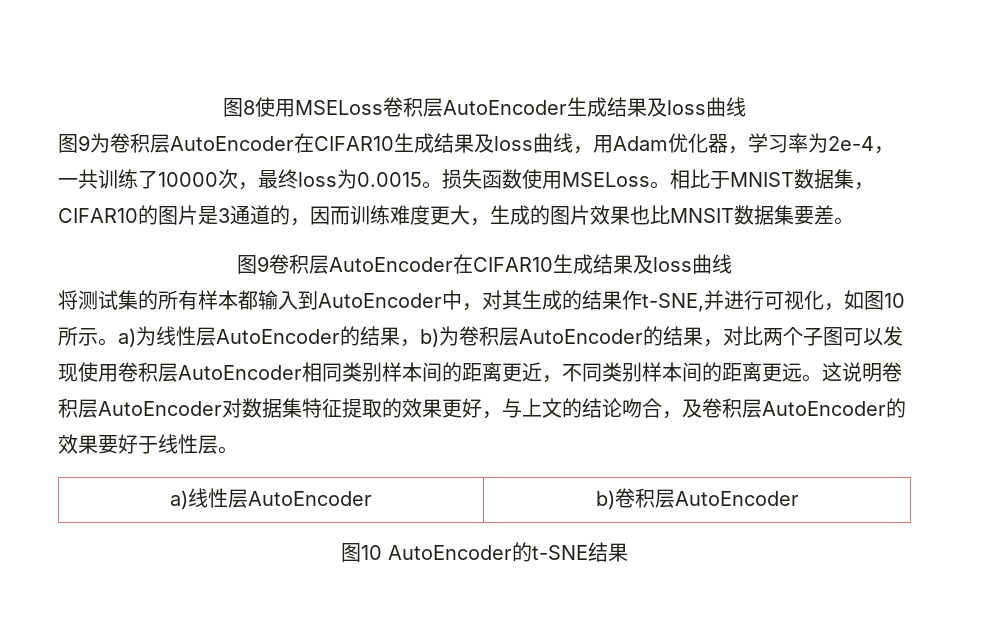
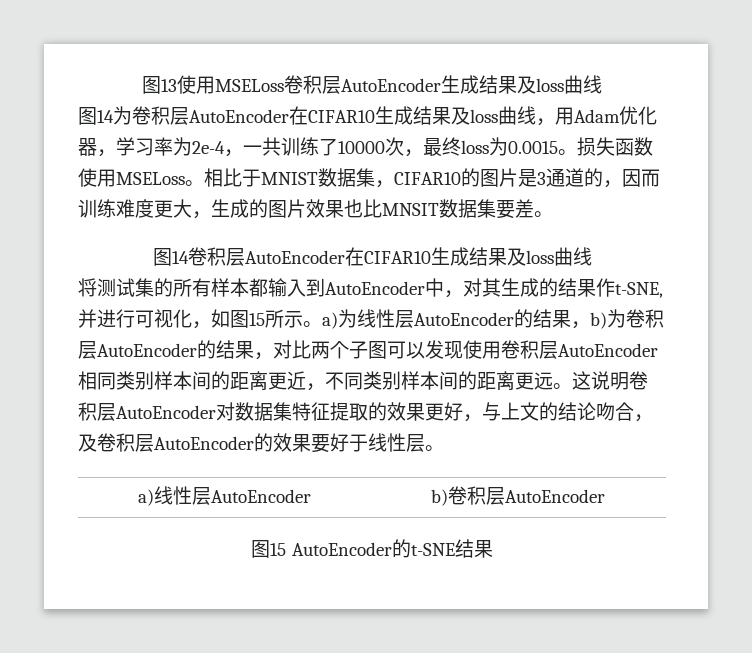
- 图8使用MSELoss卷积层AutoEncoder生成结果及loss曲线
+ 图13使用MSELoss卷积层AutoEncoder生成结果及loss曲线
- 图9为卷积层AutoEncoder在CIFAR10生成结果及loss曲线，用Adam优化器，学习率为2e-4，一共训练了10000次，最终loss为0.0015。
+ 图14为卷积层AutoEncoder在CIFAR10生成结果及loss曲线，用Adam优化器，学习率为2e-4，一共训练了10000次，最终loss为0.0015。
- 图9卷积层AutoEncoder在CIFAR10生成结果及loss曲线
+ 图14卷积层AutoEncoder在CIFAR10生成结果及loss曲线
- 将测试集的所有样本都输入到AutoEncoder中，对其生成的结果作t-SNE,并进行可视化，如图10所示。a)为线性层AutoEncoder的结果，b)为卷积层AutoEncoder的结果，对比两个子图可以发现使用卷积层AutoEncoder相同类别样本间的距离更近，不同类别样本间的距离更远。
+ 将测试集的所有样本都输入到AutoEncoder中，对其生成的结果作t-SNE,并进行可视化，如图15所示。a)为线性层AutoEncoder的结果，b)为卷积层AutoEncoder的结果，对比两个子图可以发现使用卷积层AutoEncoder相同类别样本间的距离更近，不同类别样本间的距离更远。
- 图10 AutoEncoder的t-SNE结果
+ 图15 AutoEncoder的t-SNE结果

